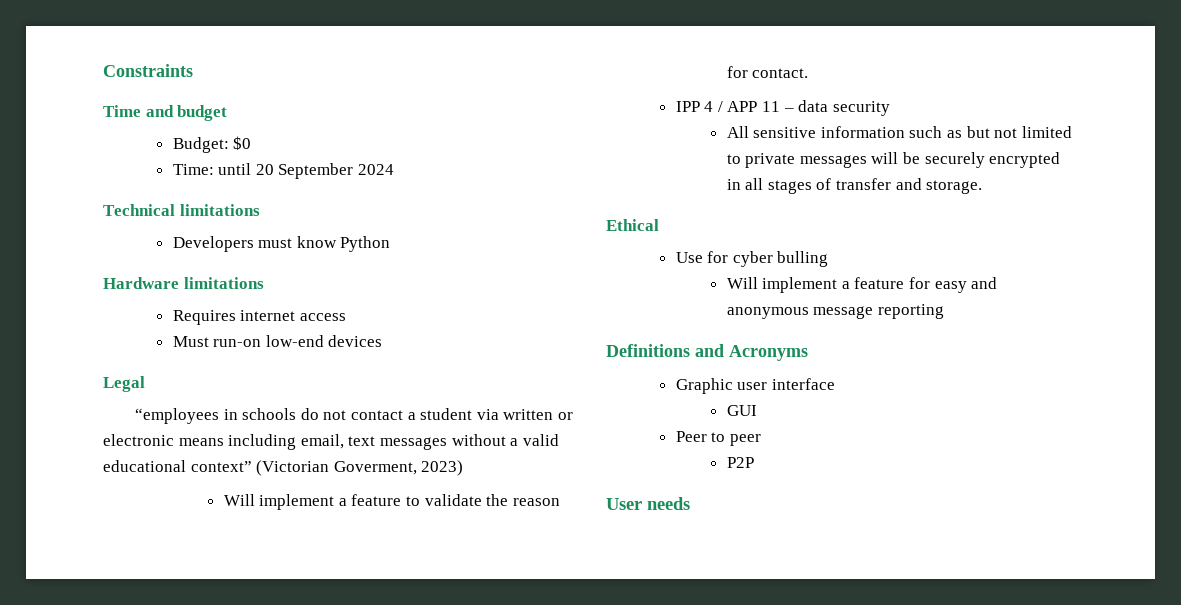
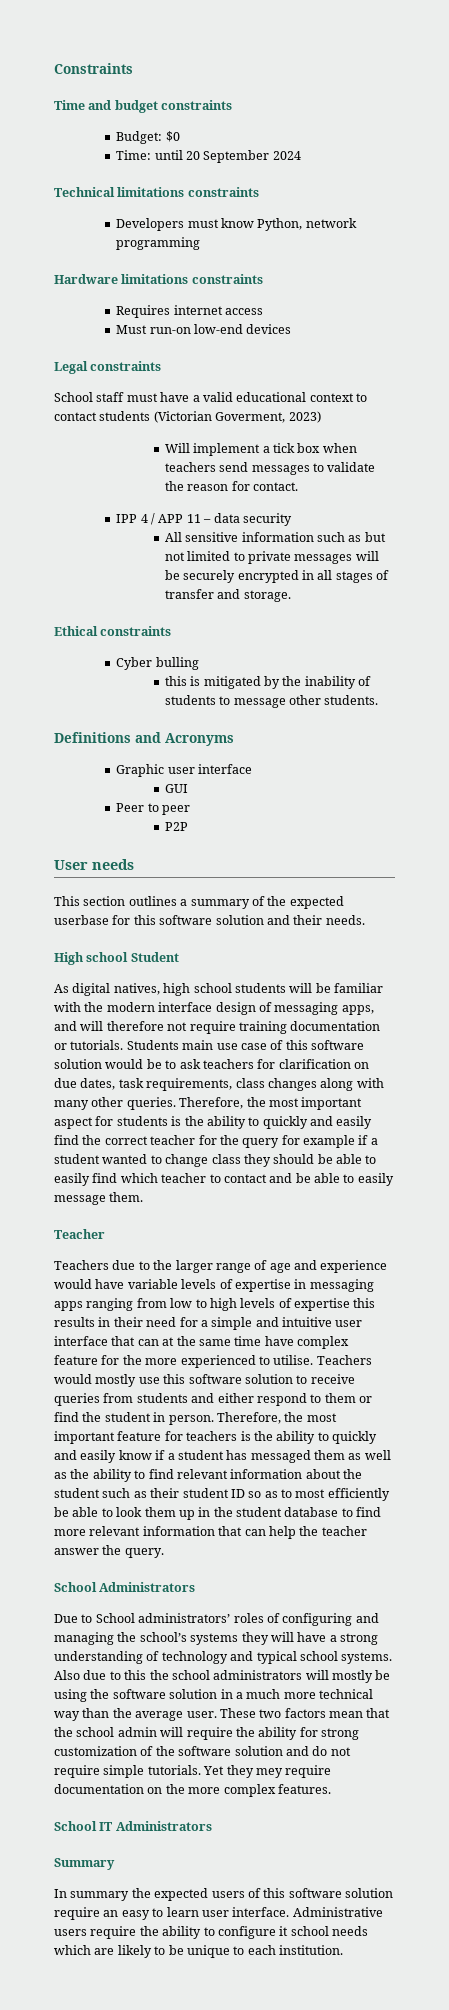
- Time and budget
+ Time and budget constraints
- Technical limitations
+ Technical limitations constraints
- Developers must know Python
+ Developers must know Python, network programming
- Hardware limitations
+ Hardware limitations constraints
- Legal
- “employees in schools do not contact a student via written or electronic means including email, text messages without a valid educational context” (Victorian Goverment, 2023)
+ Legal constraints
+ School staff must have a valid educational context to contact students (Victorian Goverment, 2023)
- Will implement a feature to validate the reason for contact.
+ Will implement a tick box when teachers send messages to validate the reason for contact.
- Ethical
- Use for cyber bulling
- Will implement a feature for easy and anonymous message reporting
+ Ethical constraints
+ Cyber bulling
+ this is mitigated by the inability of students to message other students.
+ This section outlines a summary of the expected userbase for this software solution and their needs.
+ High school Student
+ As digital natives, high school students will be familiar with the modern interface design of messaging apps, and will therefore not require training documentation or tutorials. Students main use case of this software solution would be to ask teachers for clarification on due dates, task requirements, class changes along with many other queries. Therefore, the most important aspect for students is the ability to quickly and easily find the correct teacher for the query for example if a student wanted to change class they should be able to easily find which teacher to contact and be able to easily message them.
+ Teacher
+ Teachers due to the larger range of age and experience would have variable levels of expertise in messaging apps ranging from low to high levels of expertise this results in their need for a simple and intuitive user interface that can at the same time have complex feature for the more experienced to utilise. Teachers would mostly use this software solution to receive queries from students and either respond to them or find the student in person. Therefore, the most important feature for teachers is the ability to quickly and easily know if a student has messaged them as well as the ability to find relevant information about the student such as their student ID so as to most efficiently be able to look them up in the student database to find more relevant information that can help the teacher answer the query.
+ School Administrators
+ Due to School administrators’ roles of configuring and managing the school’s systems they will have a strong understanding of technology and typical school systems. Also due to this the school administrators will mostly be using the software solution in a much more technical way than the average user. These two factors mean that the school admin will require the ability for strong customization of the software solution and do not require simple tutorials. Yet they mey require documentation on the more complex features.
+ School IT Administrators
+ Summary
+ In summary the expected users of this software solution require an easy to learn user interface. Administrative users require the ability to configure it school needs which are likely to be unique to each institution.

